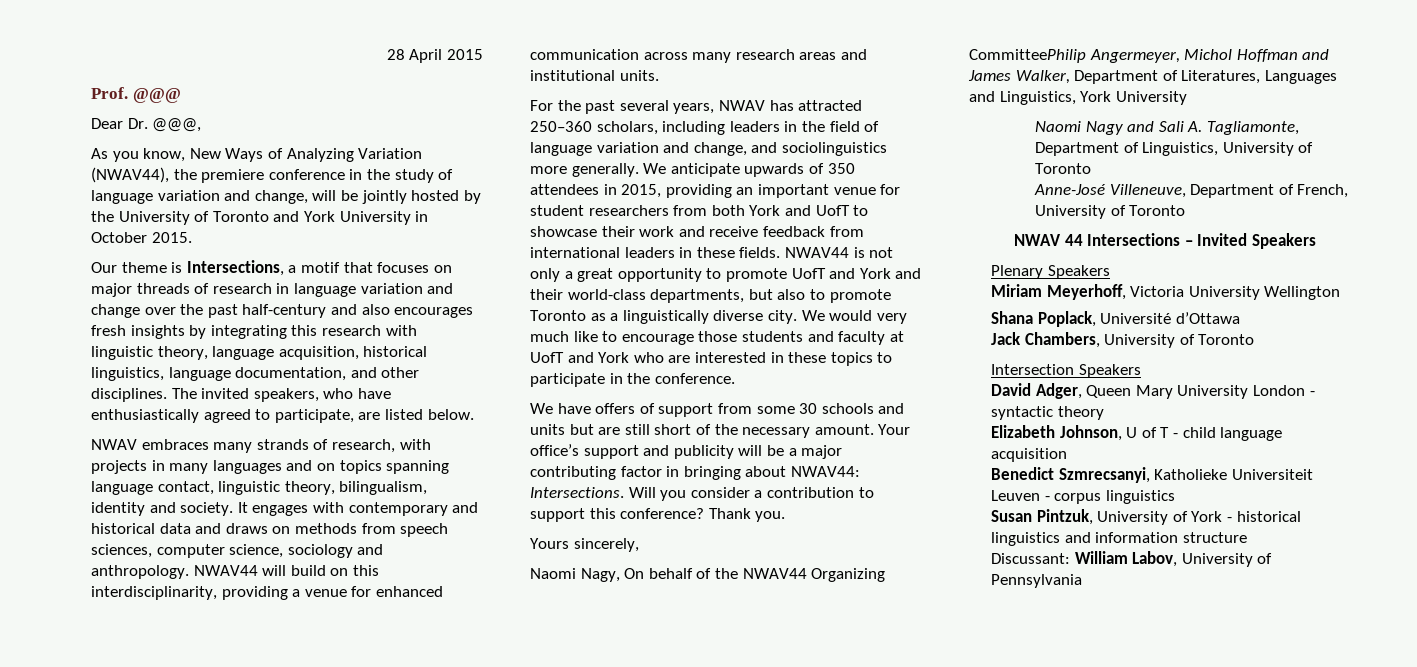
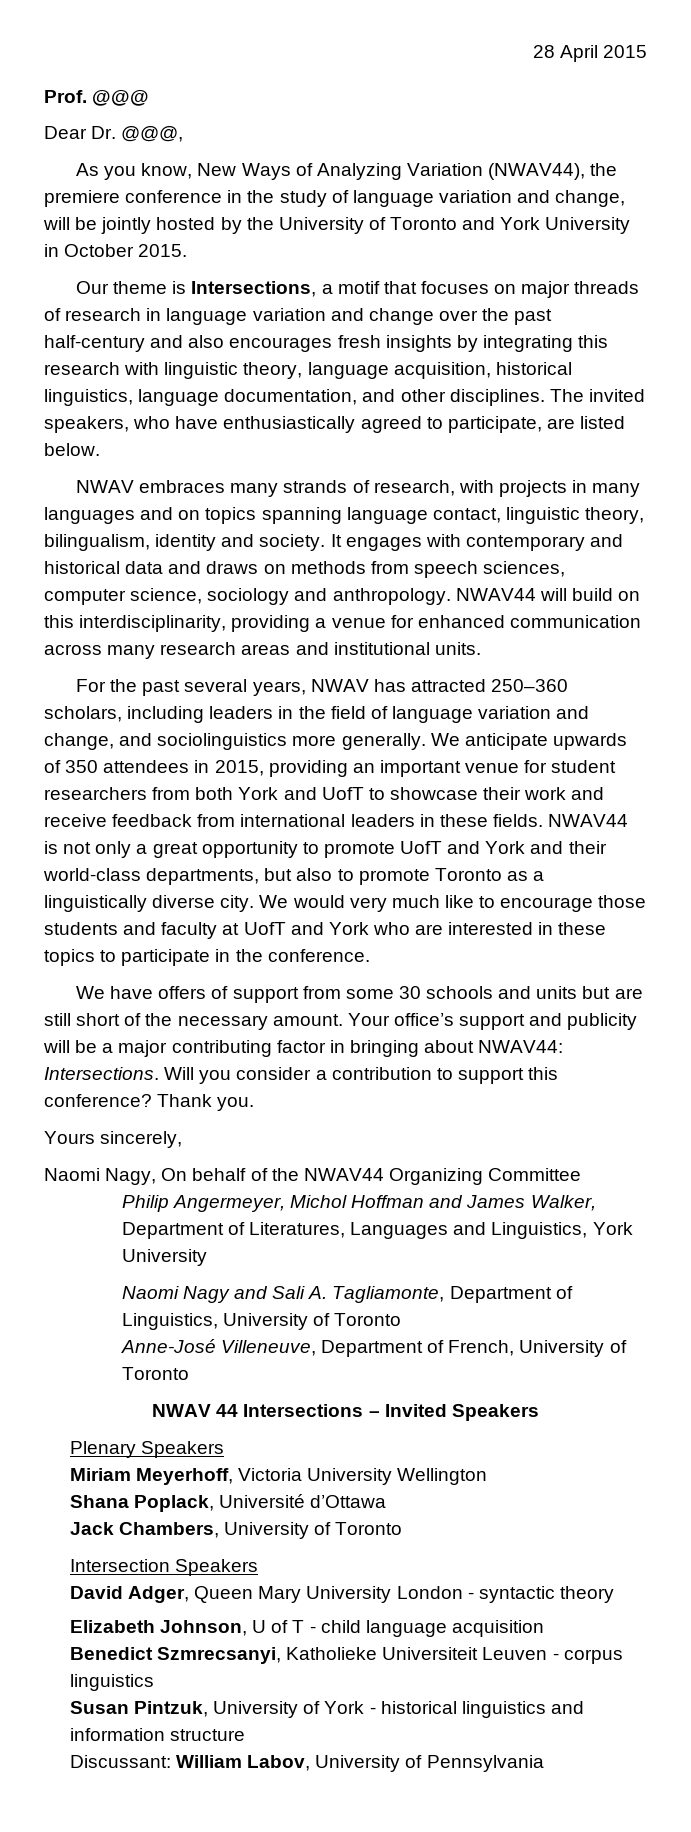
- Naomi Nagy, On behalf of the NWAV44 Organizing CommitteePhilip Angermeyer, Michol Hoffman and James Walker, Department of Literatures, Languages and Linguistics, York University
+ Naomi Nagy, On behalf of the NWAV44 Organizing Committee
+ Philip Angermeyer, Michol Hoffman and James Walker, Department of Literatures, Languages and Linguistics, York University

